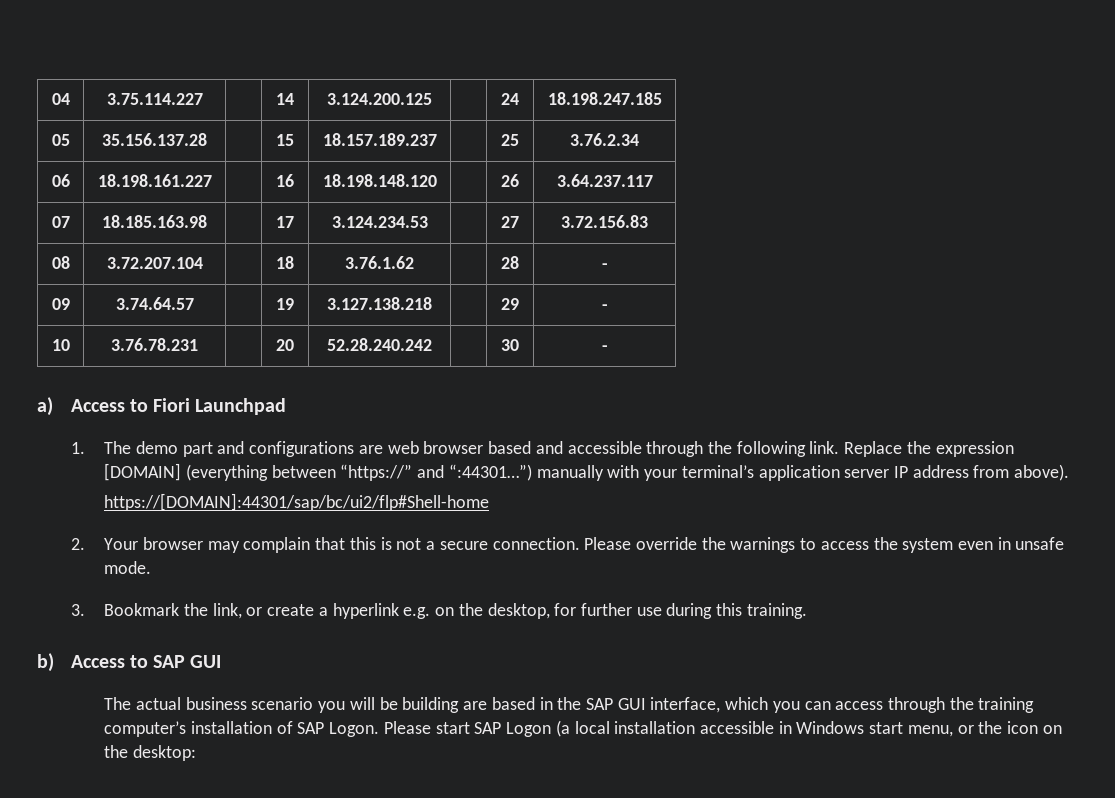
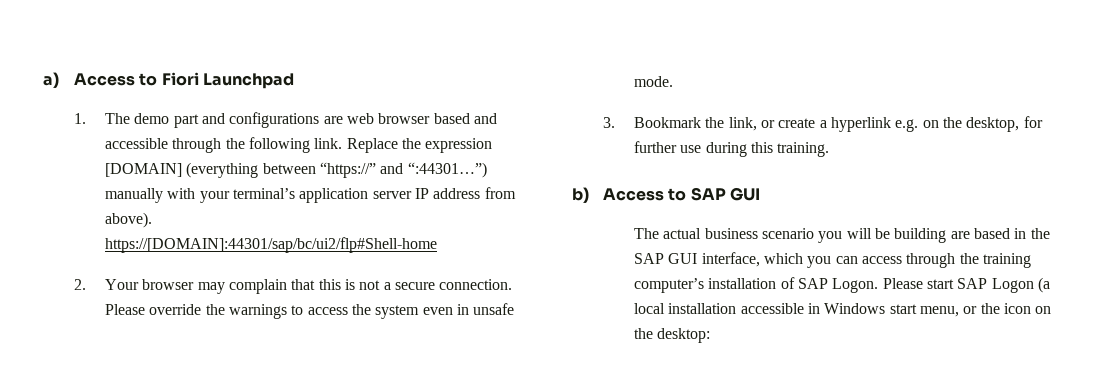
- 04 | 3.75.114.227 | | 14 | 3.124.200.125 | | 24 | 18.198.247.185
- 05 | 35.156.137.28 | | 15 | 18.157.189.237 | | 25 | 3.76.2.34
- 06 | 18.198.161.227 | | 16 | 18.198.148.120 | | 26 | 3.64.237.117
- 07 | 18.185.163.98 | | 17 | 3.124.234.53 | | 27 | 3.72.156.83
- 08 | 3.72.207.104 | | 18 | 3.76.1.62 | | 28 | -
- 09 | 3.74.64.57 | | 19 | 3.127.138.218 | | 29 | -
- 10 | 3.76.78.231 | | 20 | 52.28.240.242 | | 30 | -

